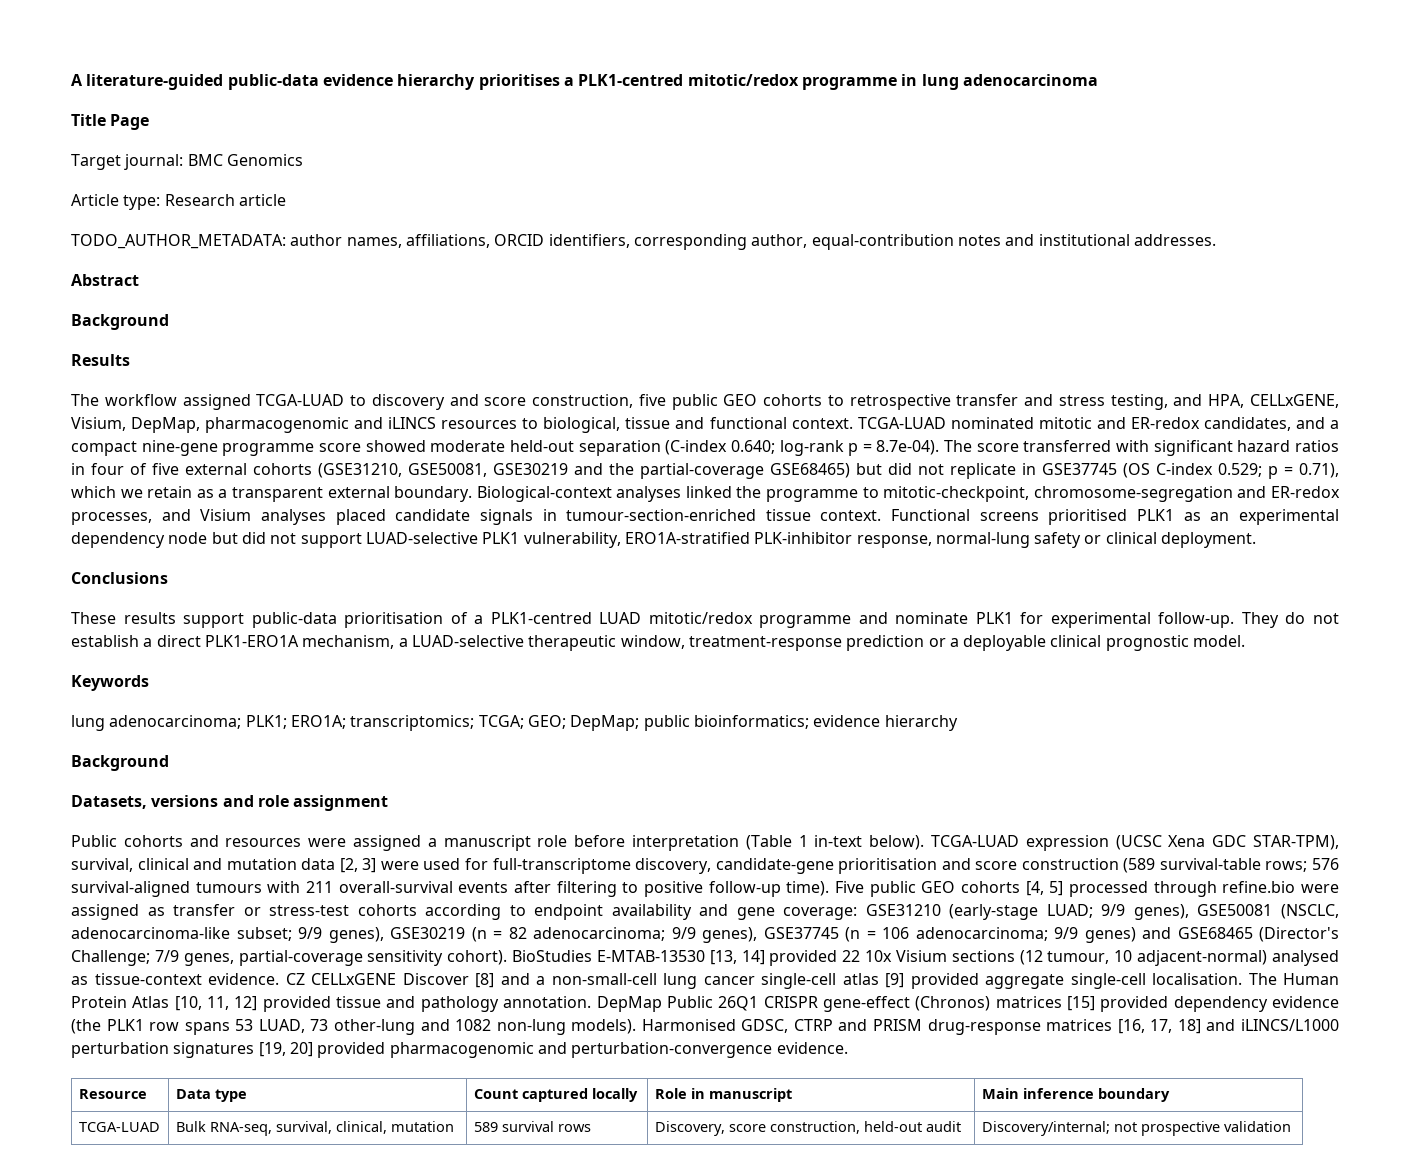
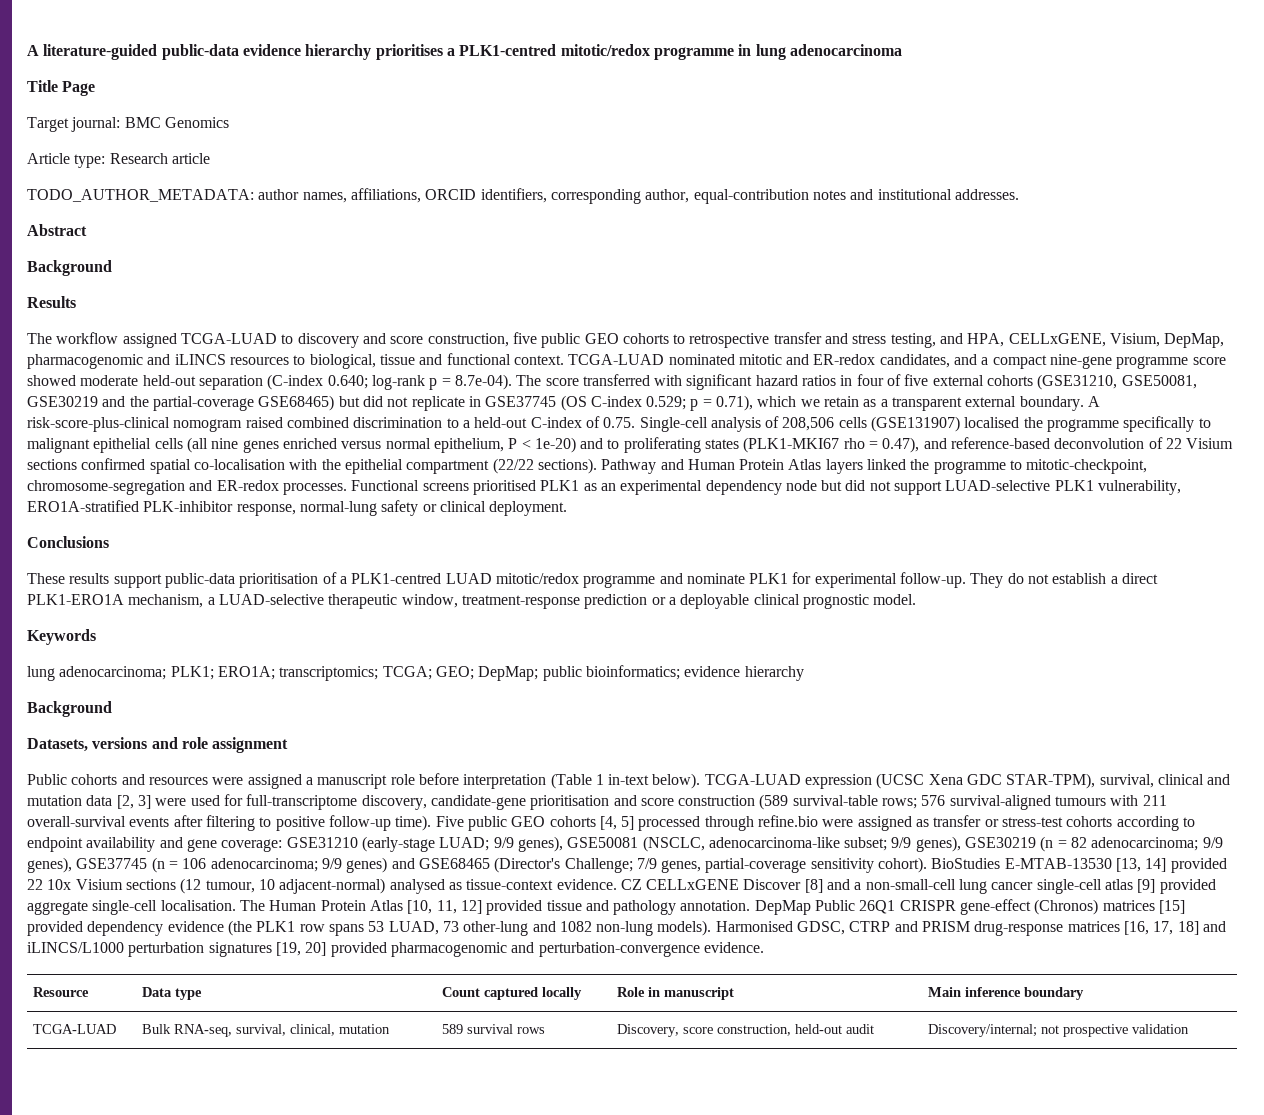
- Biological-context analyses linked the programme to mitotic-checkpoint, chromosome-segregation and ER-redox processes, and Visium analyses placed candidate signals in tumour-section-enriched tissue context.
+ A risk-score-plus-clinical nomogram raised combined discrimination to a held-out C-index of 0.75. Single-cell analysis of 208,506 cells (GSE131907) localised the programme specifically to malignant epithelial cells (all nine genes enriched versus normal epithelium, P < 1e-20) and to proliferating states (PLK1-MKI67 rho = 0.47), and reference-based deconvolution of 22 Visium sections confirmed spatial co-localisation with the epithelial compartment (22/22 sections). Pathway and Human Protein Atlas layers linked the programme to mitotic-checkpoint, chromosome-segregation and ER-redox processes.

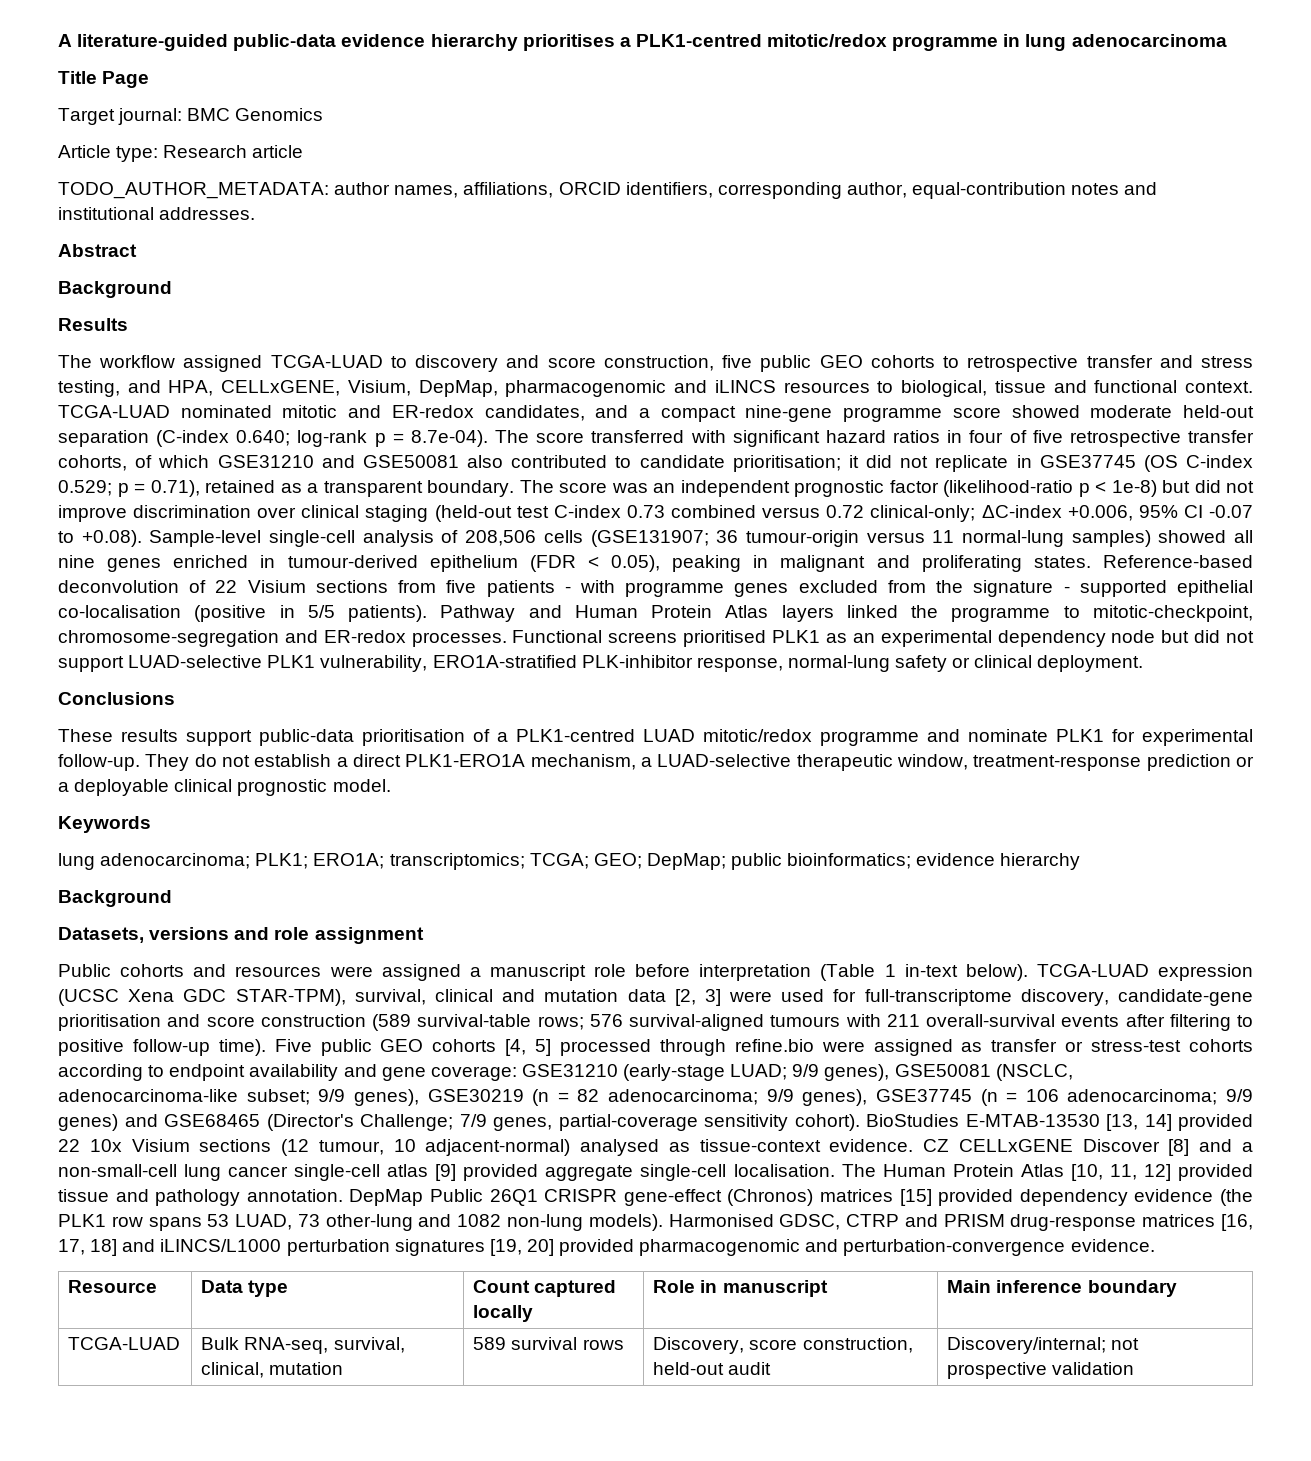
- TCGA-LUAD nominated mitotic and ER-redox candidates, and a compact nine-gene programme score showed moderate held-out separation (C-index 0.640; log-rank p = 8.7e-04). The score transferred with significant hazard ratios in four of five external cohorts (GSE31210, GSE50081, GSE30219 and the partial-coverage GSE68465) but did not replicate in GSE37745 (OS C-index 0.529; p = 0.71), which we retain as a transparent external boundary. A risk-score-plus-clinical nomogram raised combined discrimination to a held-out C-index of 0.75. Single-cell analysis of 208,506 cells (GSE131907) localised the programme specifically to malignant epithelial cells (all nine genes enriched versus normal epithelium, P < 1e-20) and to proliferating states (PLK1-MKI67 rho = 0.47), and reference-based deconvolution of 22 Visium sections confirmed spatial co-localisation with the epithelial compartment (22/22 sections).
+ TCGA-LUAD nominated mitotic and ER-redox candidates, and a compact nine-gene programme score showed moderate held-out separation (C-index 0.640; log-rank p = 8.7e-04). The score transferred with significant hazard ratios in four of five retrospective transfer cohorts, of which GSE31210 and GSE50081 also contributed to candidate prioritisation; it did not replicate in GSE37745 (OS C-index 0.529; p = 0.71), retained as a transparent boundary. The score was an independent prognostic factor (likelihood-ratio p < 1e-8) but did not improve discrimination over clinical staging (held-out test C-index 0.73 combined versus 0.72 clinical-only; ΔC-index +0.006, 95% CI -0.07 to +0.08). Sample-level single-cell analysis of 208,506 cells (GSE131907; 36 tumour-origin versus 11 normal-lung samples) showed all nine genes enriched in tumour-derived epithelium (FDR < 0.05), peaking in malignant and proliferating states. Reference-based deconvolution of 22 Visium sections from five patients - with programme genes excluded from the signature - supported epithelial co-localisation (positive in 5/5 patients).

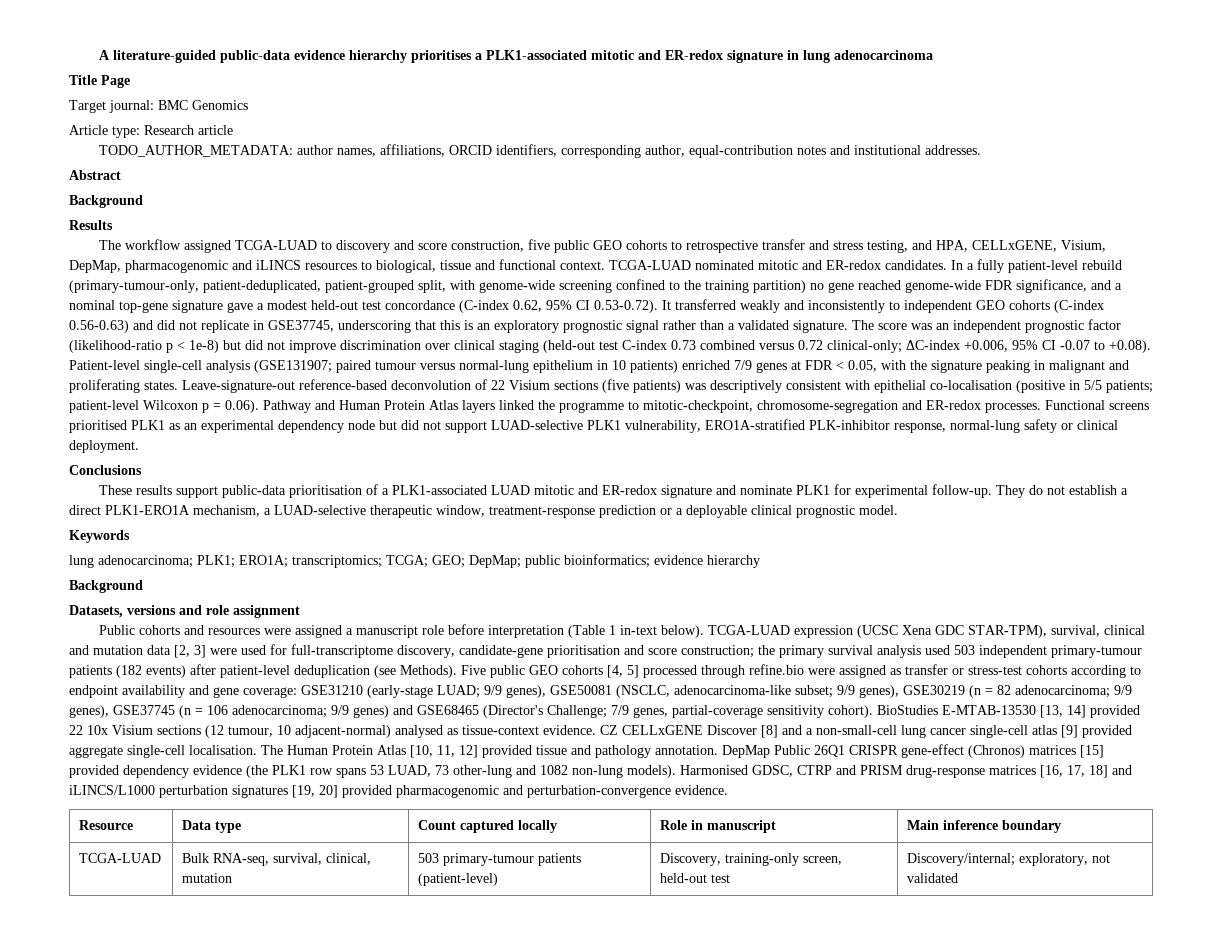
- A literature-guided public-data evidence hierarchy prioritises a PLK1-centred mitotic/redox programme in lung adenocarcinoma
+ A literature-guided public-data evidence hierarchy prioritises a PLK1-associated mitotic and ER-redox signature in lung adenocarcinoma
- TCGA-LUAD nominated mitotic and ER-redox candidates, and a compact nine-gene programme score showed moderate held-out separation (C-index 0.640; log-rank p = 8.7e-04). The score transferred with significant hazard ratios in four of five retrospective transfer cohorts, of which GSE31210 and GSE50081 also contributed to candidate prioritisation; it did not replicate in GSE37745 (OS C-index 0.529; p = 0.71), retained as a transparent boundary.
+ TCGA-LUAD nominated mitotic and ER-redox candidates. In a fully patient-level rebuild (primary-tumour-only, patient-deduplicated, patient-grouped split, with genome-wide screening confined to the training partition) no gene reached genome-wide FDR significance, and a nominal top-gene signature gave a modest held-out test concordance (C-index 0.62, 95% CI 0.53-0.72). It transferred weakly and inconsistently to independent GEO cohorts (C-index 0.56-0.63) and did not replicate in GSE37745, underscoring that this is an exploratory prognostic signal rather than a validated signature.
- The score was an independent prognostic factor (likelihood-ratio p < 1e-8) but did not improve discrimination over clinical staging (held-out test C-index 0.73 combined versus 0.72 clinical-only; ΔC-index +0.006, 95% CI -0.07 to +0.08). Sample-level single-cell analysis of 208,506 cells (GSE131907; 36 tumour-origin versus 11 normal-lung samples) showed all nine genes enriched in tumour-derived epithelium (FDR < 0.05), peaking in malignant and proliferating states.
+ The score was an independent prognostic factor (likelihood-ratio p < 1e-8) but did not improve discrimination over clinical staging (held-out test C-index 0.73 combined versus 0.72 clinical-only; ΔC-index +0.006, 95% CI -0.07 to +0.08). Patient-level single-cell analysis (GSE131907; paired tumour versus normal-lung epithelium in 10 patients) enriched 7/9 genes at FDR < 0.05, with the signature peaking in malignant and proliferating states.
- Reference-based deconvolution of 22 Visium sections from five patients - with programme genes excluded from the signature - supported epithelial co-localisation (positive in 5/5 patients). Pathway and Human Protein Atlas layers linked the programme to mitotic-checkpoint, chromosome-segregation and ER-redox processes.
+ Leave-signature-out reference-based deconvolution of 22 Visium sections (five patients) was descriptively consistent with epithelial co-localisation (positive in 5/5 patients; patient-level Wilcoxon p = 0.06). Pathway and Human Protein Atlas layers linked the programme to mitotic-checkpoint, chromosome-segregation and ER-redox processes.
- These results support public-data prioritisation of a PLK1-centred LUAD mitotic/redox programme and nominate PLK1 for experimental follow-up.
+ These results support public-data prioritisation of a PLK1-associated LUAD mitotic and ER-redox signature and nominate PLK1 for experimental follow-up.
- TCGA-LUAD expression (UCSC Xena GDC STAR-TPM), survival, clinical and mutation data [2, 3] were used for full-transcriptome discovery, candidate-gene prioritisation and score construction (589 survival-table rows; 576 survival-aligned tumours with 211 overall-survival events after filtering to positive follow-up time).
+ TCGA-LUAD expression (UCSC Xena GDC STAR-TPM), survival, clinical and mutation data [2, 3] were used for full-transcriptome discovery, candidate-gene prioritisation and score construction; the primary survival analysis used 503 independent primary-tumour patients (182 events) after patient-level deduplication (see Methods).
- TCGA-LUAD | Bulk RNA-seq, survival, clinical, mutation | 589 survival rows | Discovery, score construction, held-out audit | Discovery/internal; not prospective validation
+ TCGA-LUAD | Bulk RNA-seq, survival, clinical, mutation | 503 primary-tumour patients (patient-level) | Discovery, training-only screen, held-out test | Discovery/internal; exploratory, not validated

